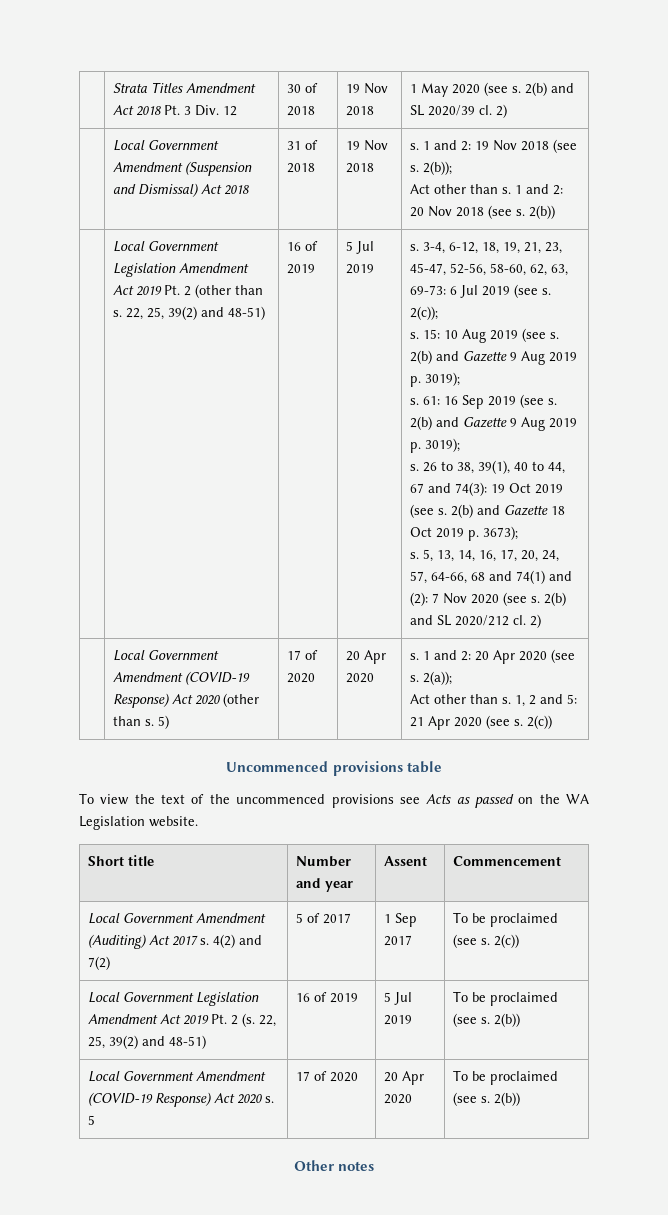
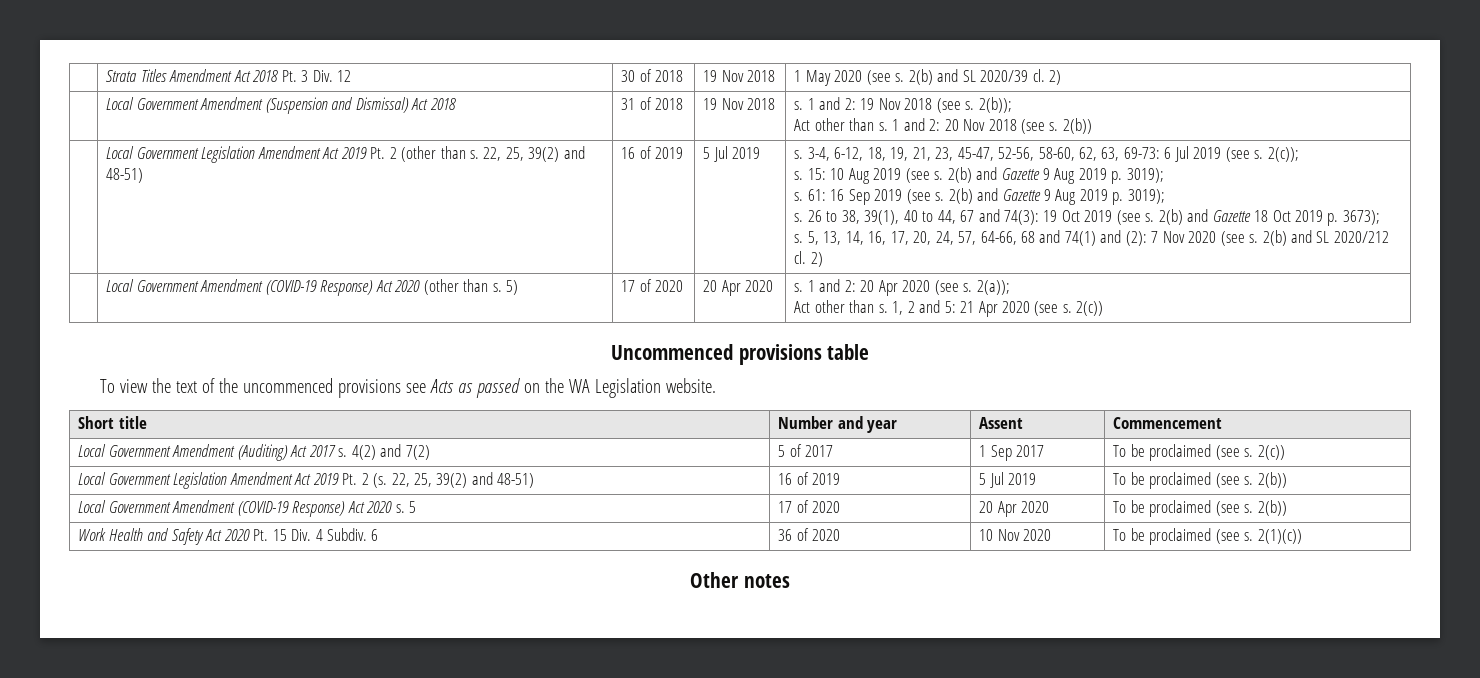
+ Work Health and Safety Act 2020 Pt. 15 Div. 4 Subdiv. 6 | 36 of 2020 | 10 Nov 2020 | To be proclaimed (see s. 2(1)(c))

